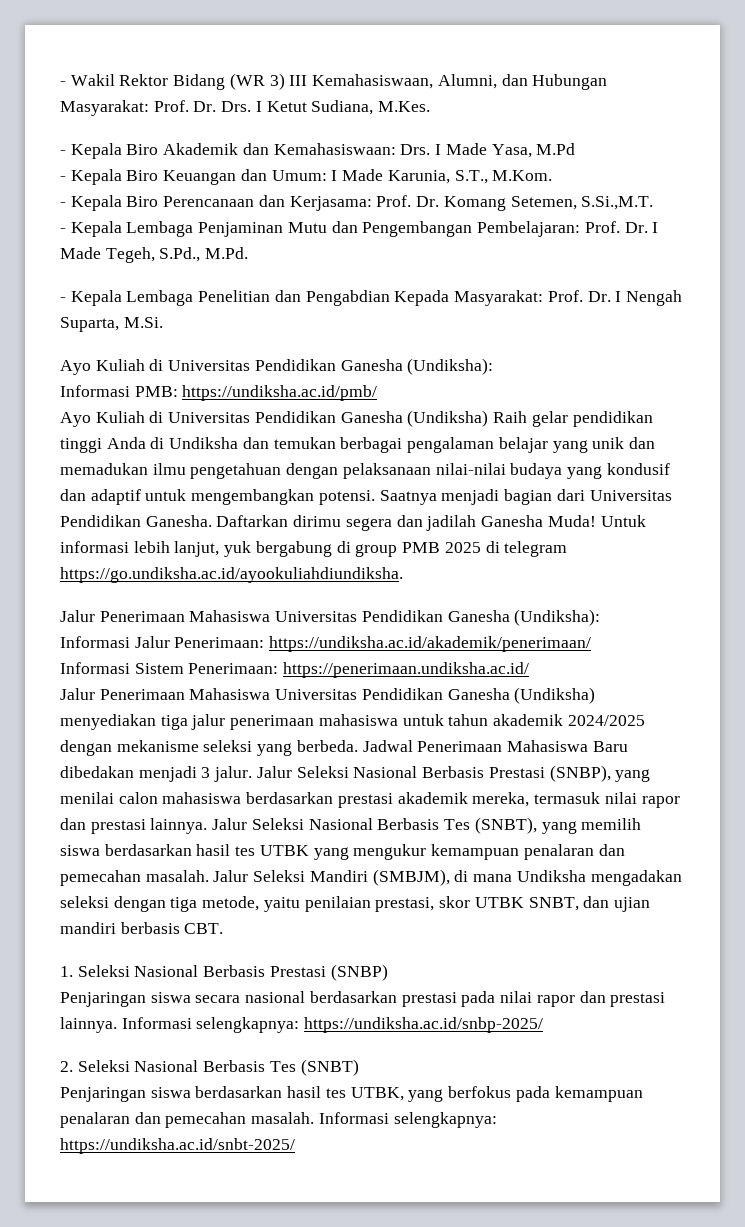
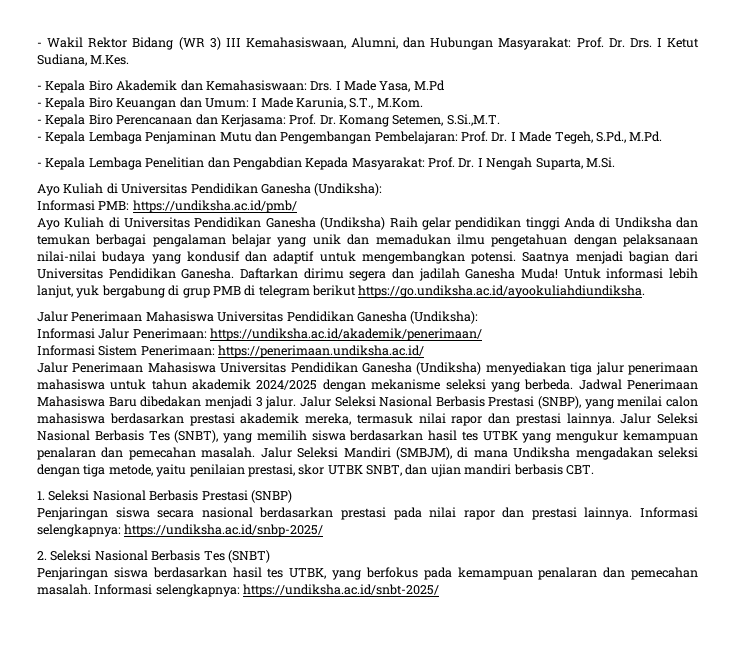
- Untuk informasi lebih lanjut, yuk bergabung di group PMB 2025 di telegram https://go.undiksha.ac.id/ayookuliahdiundiksha.
+ Untuk informasi lebih lanjut, yuk bergabung di grup PMB di telegram berikut https://go.undiksha.ac.id/ayookuliahdiundiksha.

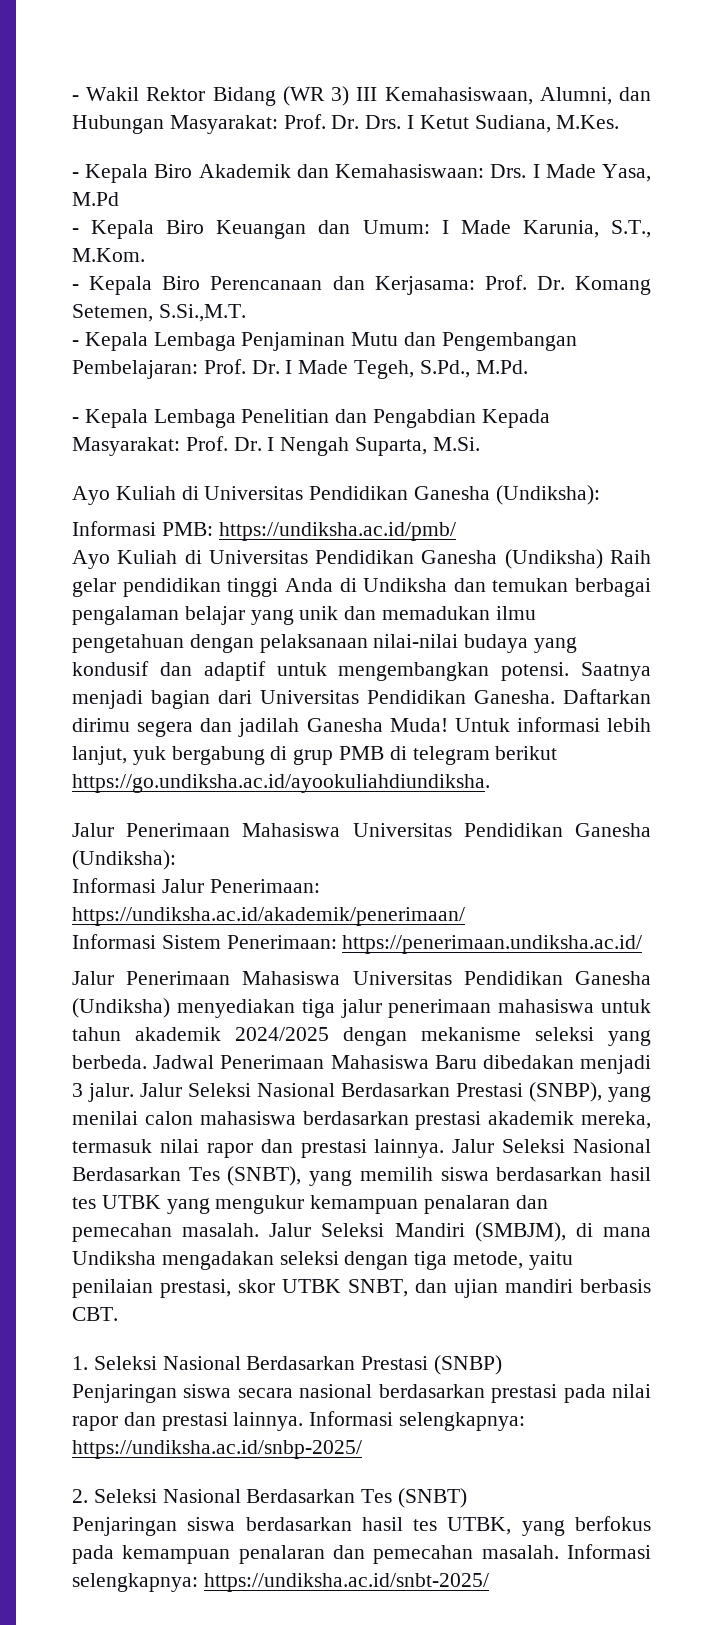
- Jalur Seleksi Nasional Berbasis Prestasi (SNBP), yang menilai calon mahasiswa berdasarkan prestasi akademik mereka, termasuk nilai rapor dan prestasi lainnya.
+ Jalur Seleksi Nasional Berdasarkan Prestasi (SNBP), yang menilai calon mahasiswa berdasarkan prestasi akademik mereka, termasuk nilai rapor dan prestasi lainnya.
- Jalur Seleksi Nasional Berbasis Tes (SNBT), yang memilih siswa berdasarkan hasil tes UTBK yang mengukur kemampuan penalaran dan pemecahan masalah.
+ Jalur Seleksi Nasional Berdasarkan Tes (SNBT), yang memilih siswa berdasarkan hasil tes UTBK yang mengukur kemampuan penalaran dan pemecahan masalah.
- 1. Seleksi Nasional Berbasis Prestasi (SNBP)
+ 1. Seleksi Nasional Berdasarkan Prestasi (SNBP)
- 2. Seleksi Nasional Berbasis Tes (SNBT)
+ 2. Seleksi Nasional Berdasarkan Tes (SNBT)

